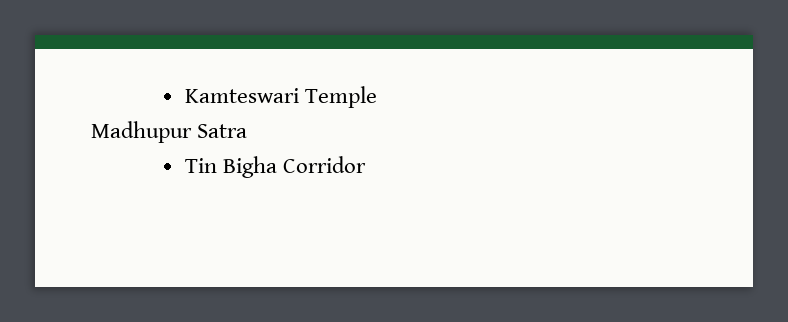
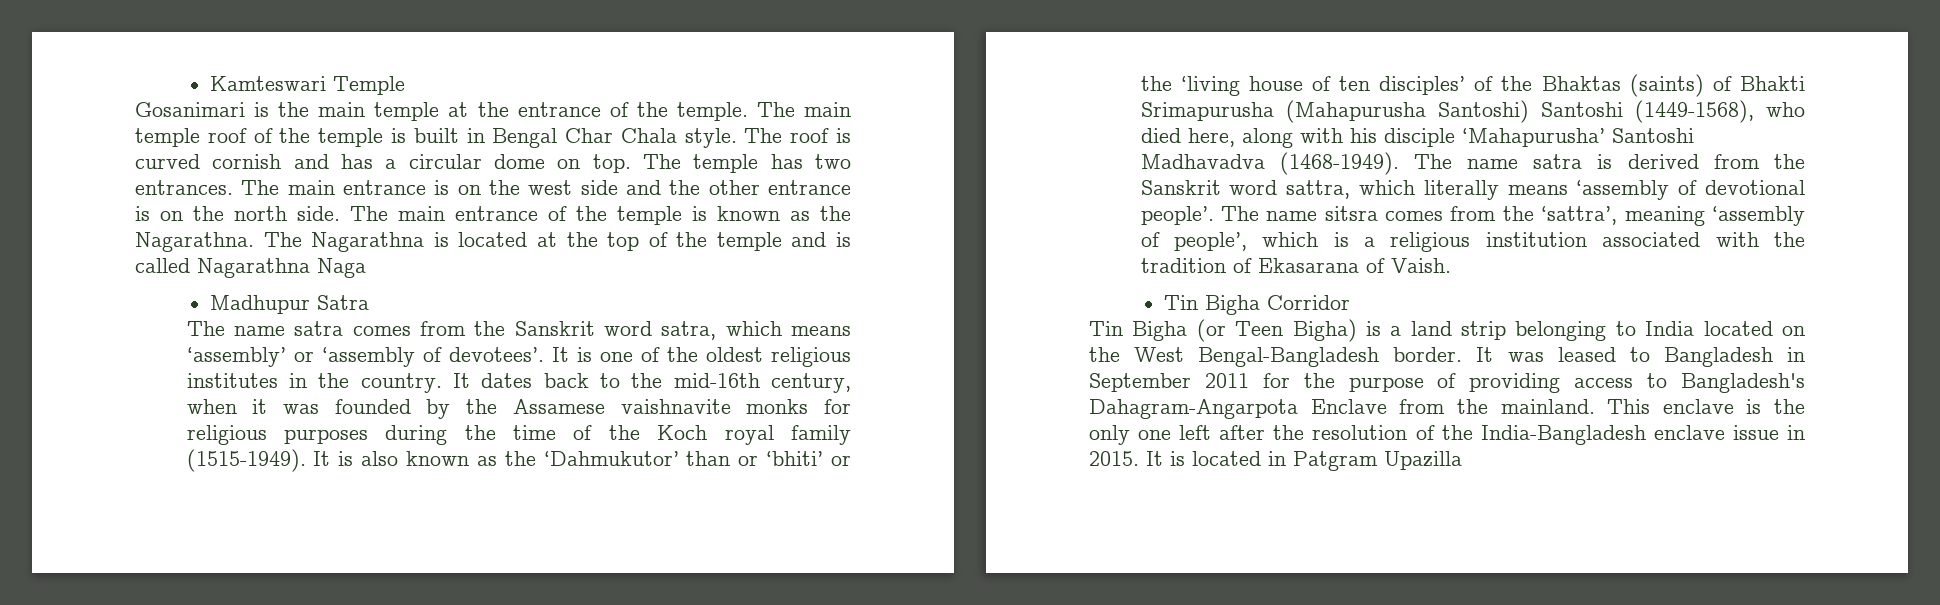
+ Gosanimari is the main temple at the entrance of the temple. The main temple roof of the temple is built in Bengal Char Chala style. The roof is curved cornish and has a circular dome on top. The temple has two entrances. The main entrance is on the west side and the other entrance is on the north side. The main entrance of the temple is known as the Nagarathna. The Nagarathna is located at the top of the temple and is called Nagarathna Naga
  Madhupur Satra
+ The name satra comes from the Sanskrit word satra, which means ‘assembly’ or ‘assembly of devotees’. It is one of the oldest religious institutes in the country. It dates back to the mid-16th century, when it was founded by the Assamese vaishnavite monks for religious purposes during the time of the Koch royal family (1515-1949). It is also known as the ‘Dahmukutor’ than or ‘bhiti’ or the ‘living house of ten disciples’ of the Bhaktas (saints) of Bhakti Srimapurusha (Mahapurusha Santoshi) Santoshi (1449-1568), who died here, along with his disciple ‘Mahapurusha’ Santoshi Madhavadva (1468-1949). The name satra is derived from the Sanskrit word sattra, which literally means ‘assembly of devotional people’. The name sitsra comes from the ‘sattra’, meaning ‘assembly of people’, which is a religious institution associated with the tradition of Ekasarana of Vaish.
  Tin Bigha Corridor
+ Tin Bigha (or Teen Bigha) is a land strip belonging to India located on the West Bengal-Bangladesh border. It was leased to Bangladesh in September 2011 for the purpose of providing access to Bangladesh's Dahagram-Angarpota Enclave from the mainland. This enclave is the only one left after the resolution of the India-Bangladesh enclave issue in 2015. It is located in Patgram Upazilla

